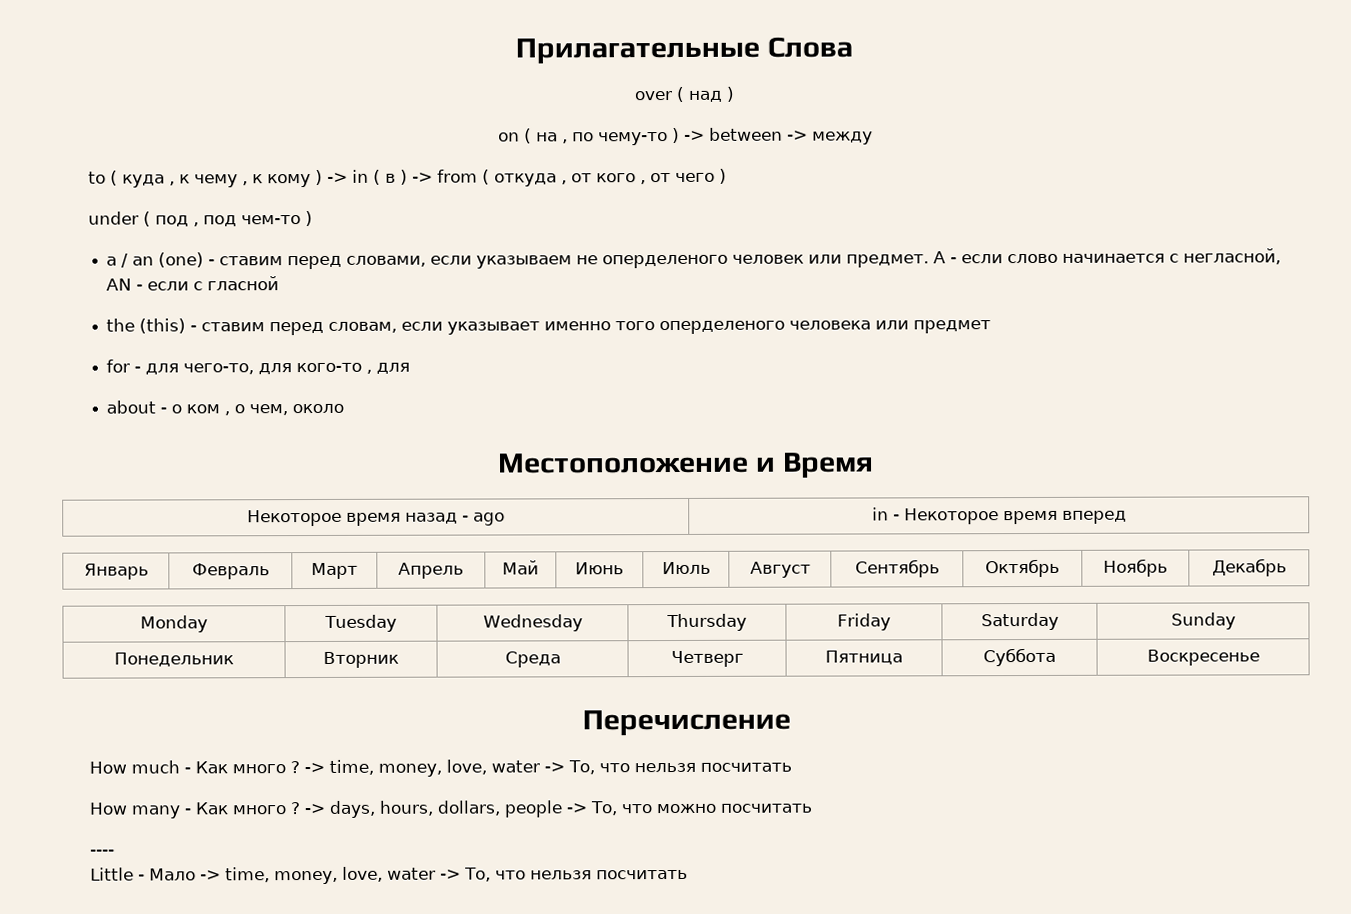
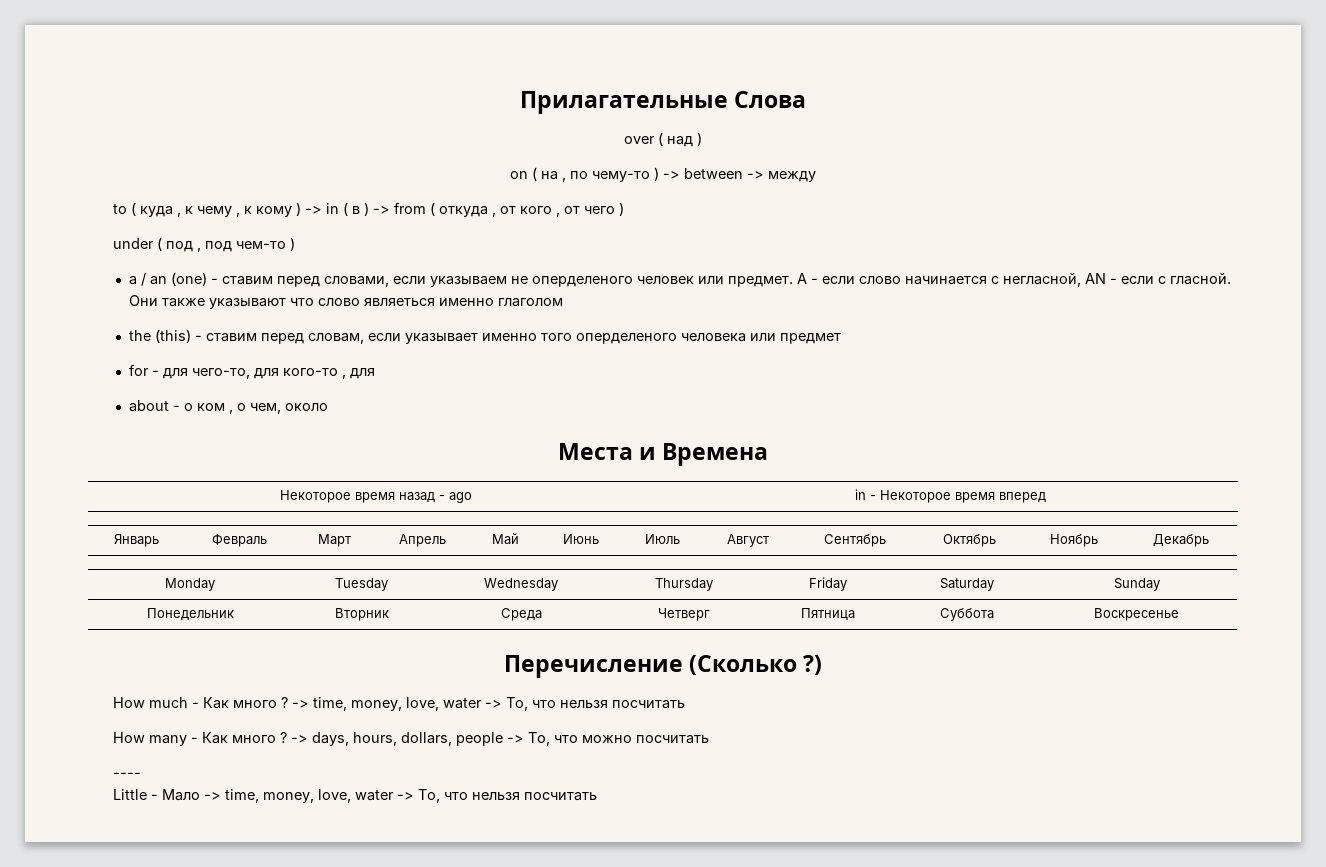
- A - если слово начинается с негласной, AN - если с гласной
+ A - если слово начинается с негласной, AN - если с гласной. Они также указывают что слово являеться именно глаголом
- Местоположение и Время
+ Места и Времена
- Перечисление
+ Перечисление (Сколько ?)

